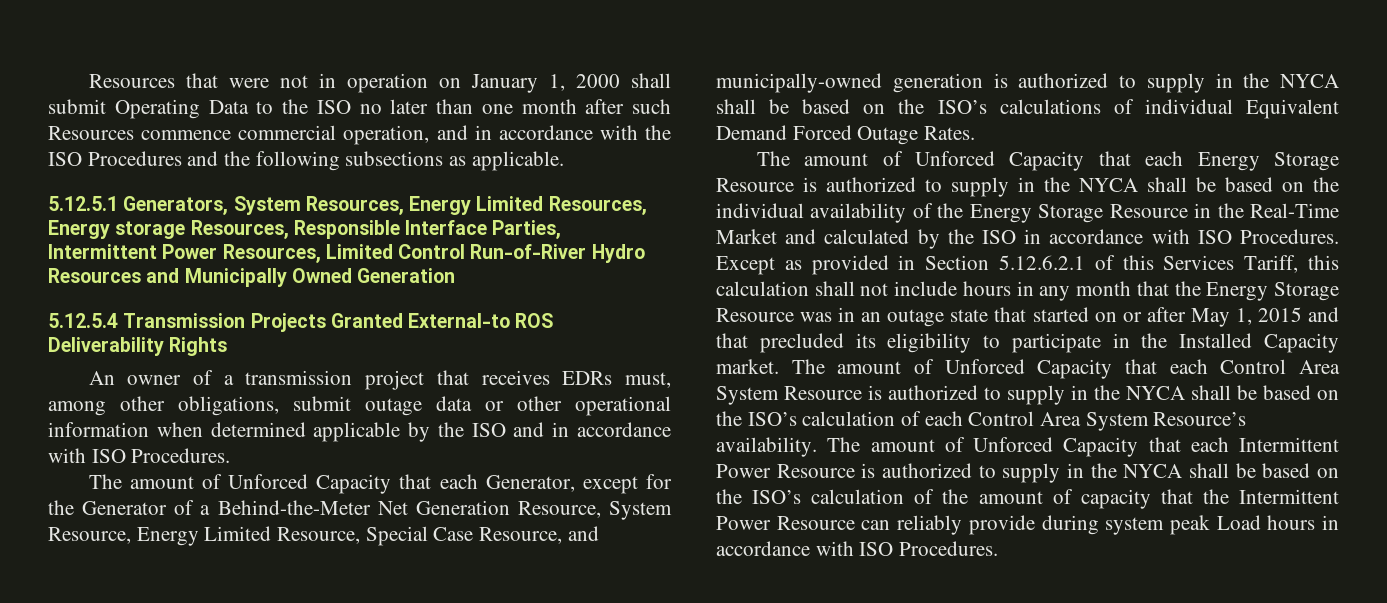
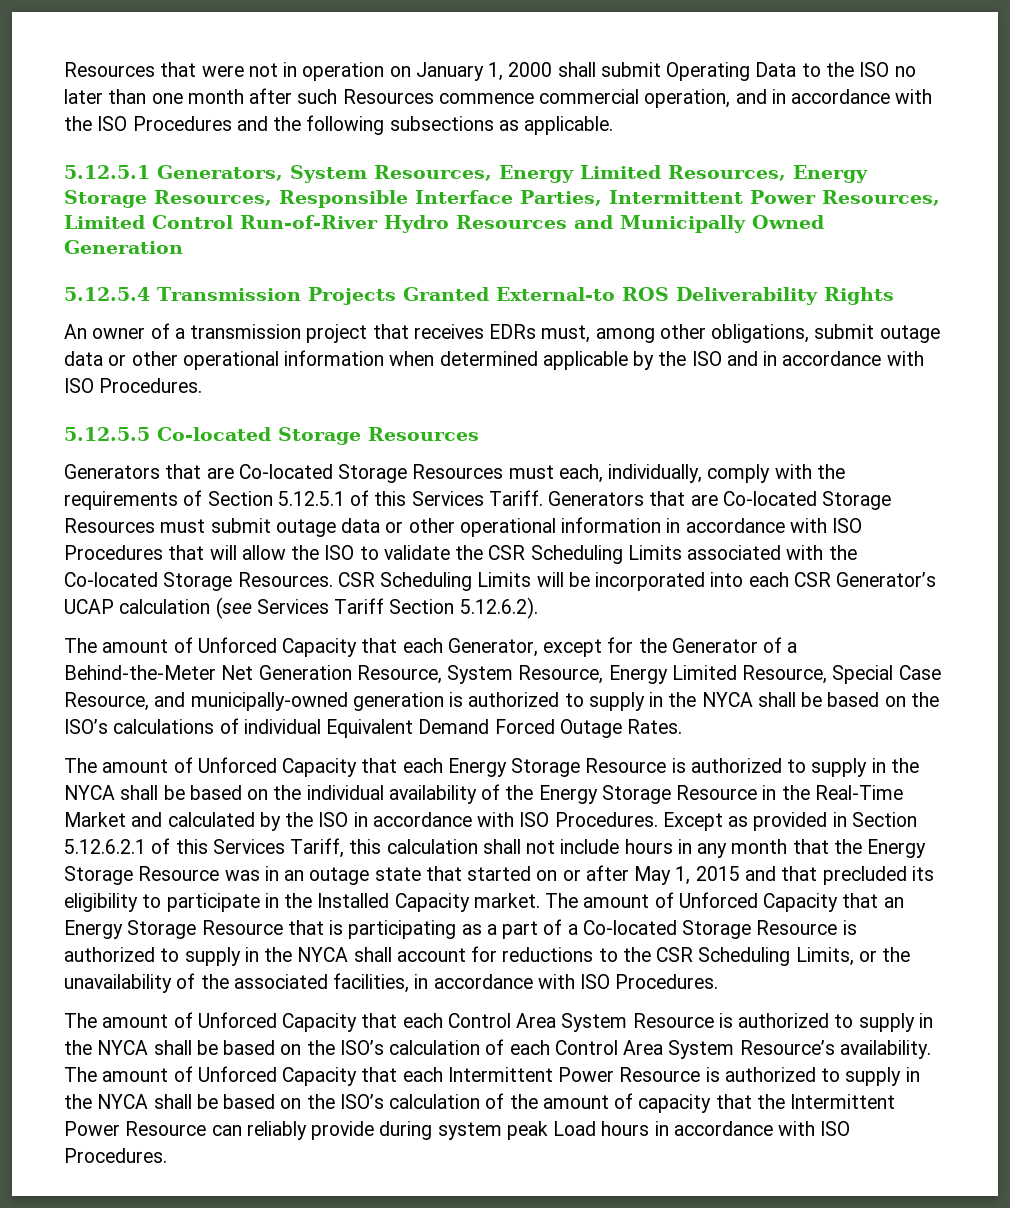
- 5.12.5.1 Generators, System Resources, Energy Limited Resources, Energy storage Resources, Responsible Interface Parties, Intermittent Power Resources, Limited Control Run-of-River Hydro Resources and Municipally Owned Generation
+ 5.12.5.1 Generators, System Resources, Energy Limited Resources, Energy Storage Resources, Responsible Interface Parties, Intermittent Power Resources, Limited Control Run-of-River Hydro Resources and Municipally Owned Generation
+ 5.12.5.5 Co-located Storage Resources
+ Generators that are Co-located Storage Resources must each, individually, comply with the requirements of Section 5.12.5.1 of this Services Tariff. Generators that are Co-located Storage Resources must submit outage data or other operational information in accordance with ISO Procedures that will allow the ISO to validate the CSR Scheduling Limits associated with the Co-located Storage Resources. CSR Scheduling Limits will be incorporated into each CSR Generator’s UCAP calculation (see Services Tariff Section 5.12.6.2).
+ The amount of Unforced Capacity that an Energy Storage Resource that is participating as a part of a Co-located Storage Resource is authorized to supply in the NYCA shall account for reductions to the CSR Scheduling Limits, or the unavailability of the associated facilities, in accordance with ISO Procedures.

